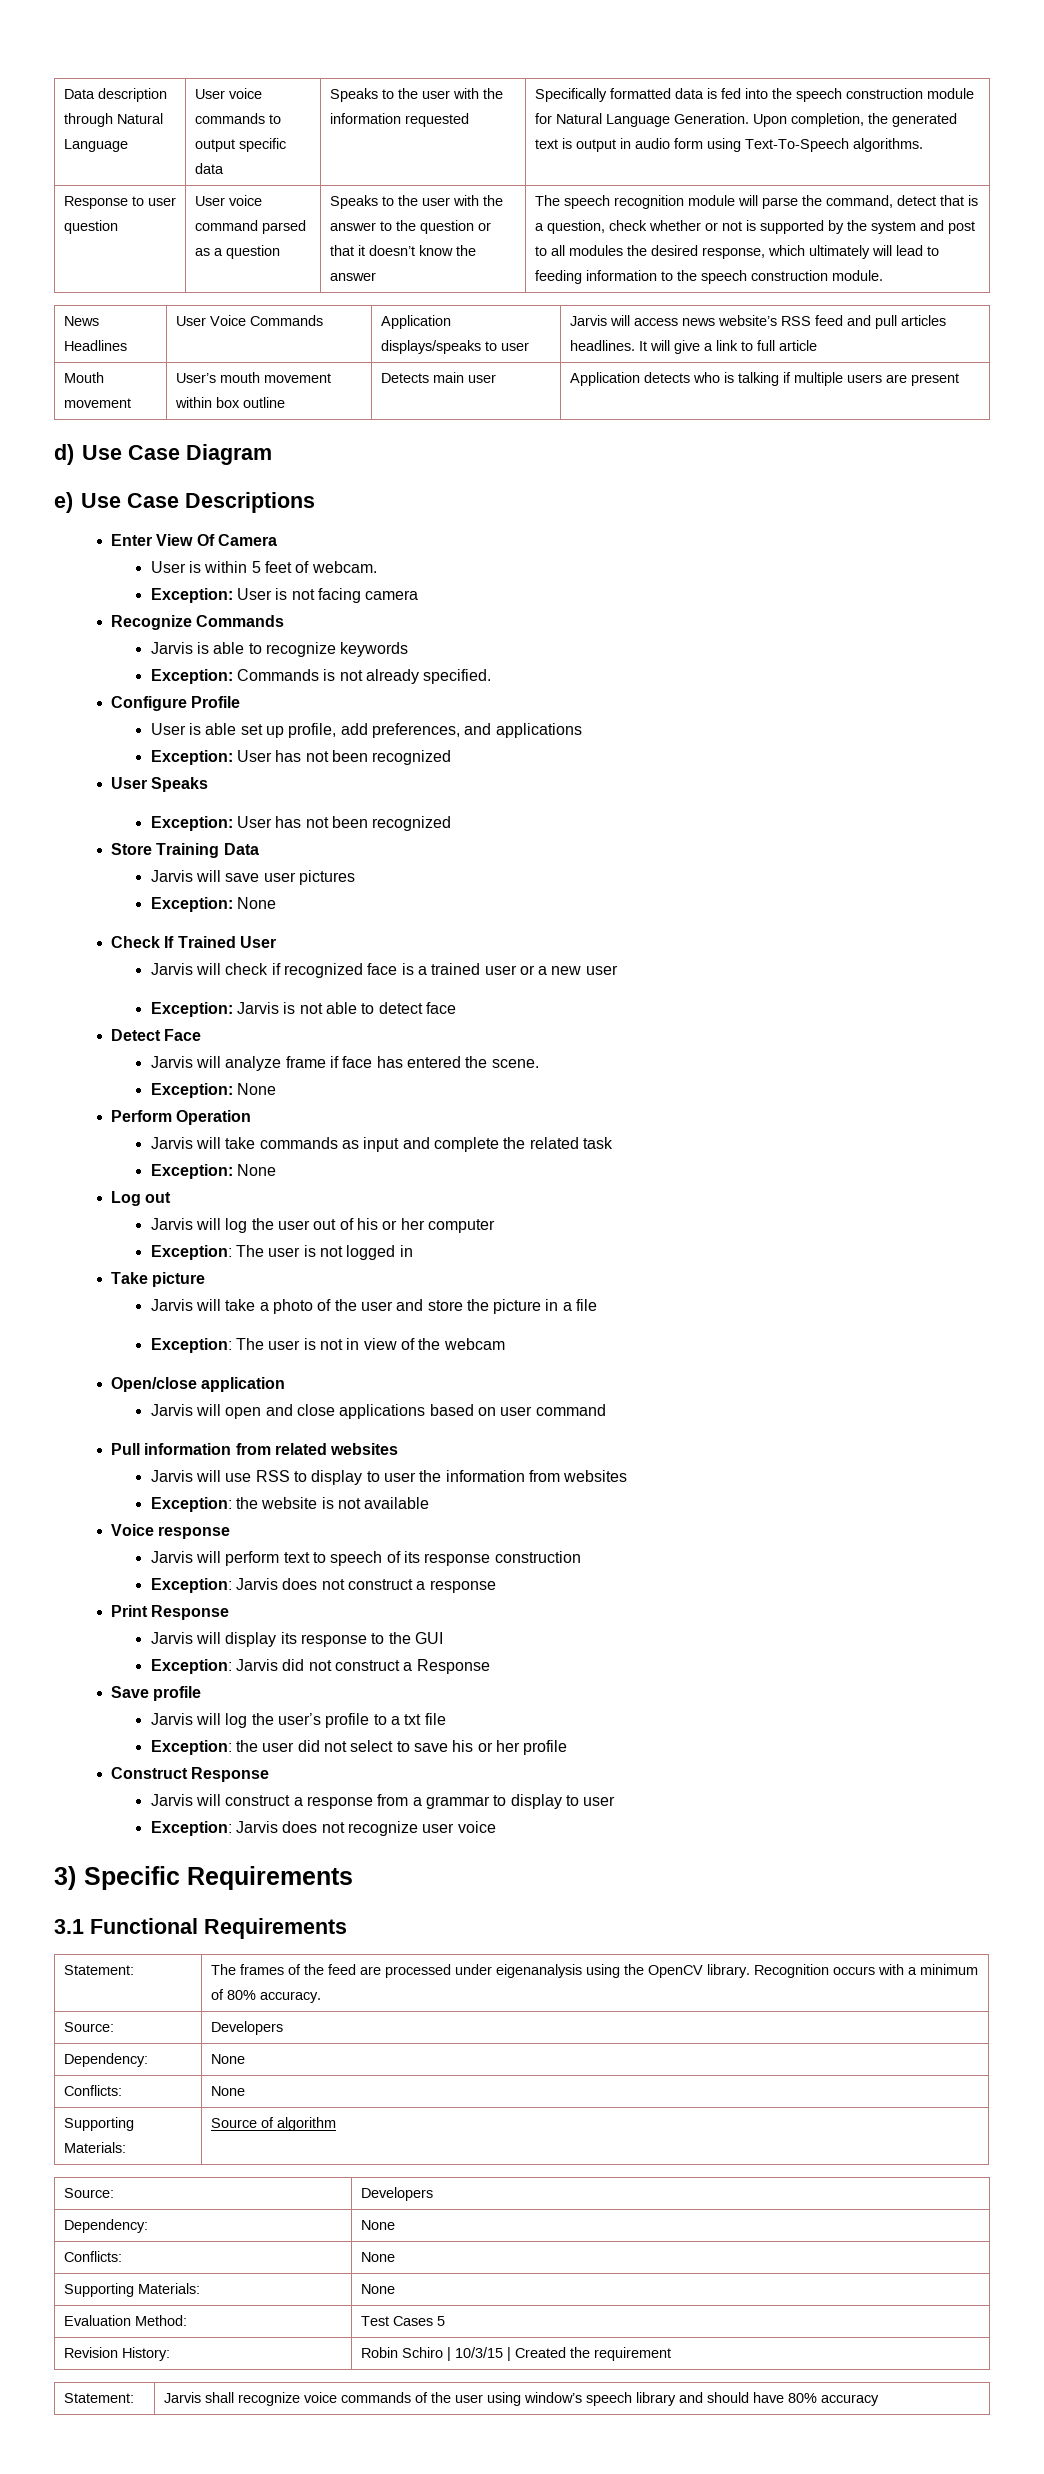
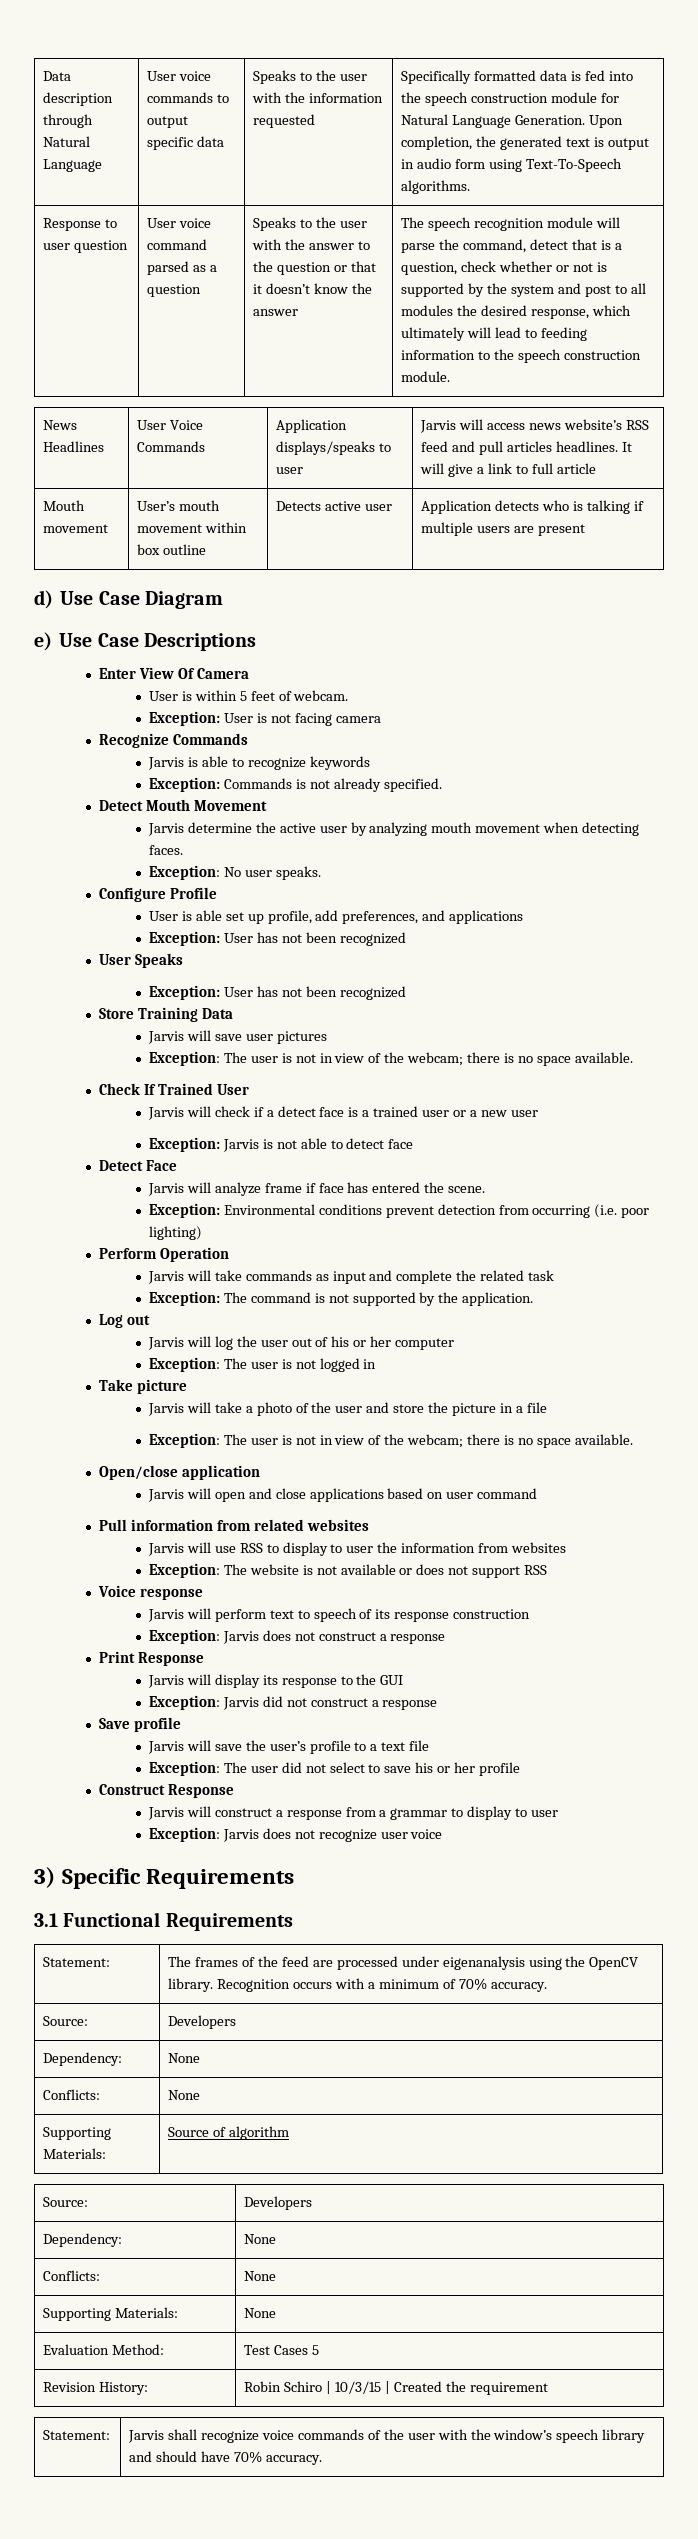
- Mouth movement | User’s mouth movement within box outline | Detects main user | Application detects who is talking if multiple users are present
+ Mouth movement | User’s mouth movement within box outline | Detects active user | Application detects who is talking if multiple users are present
+ Detect Mouth Movement
+ Jarvis determine the active user by analyzing mouth movement when detecting faces.
+ Exception: No user speaks.
  Jarvis will save user pictures
- Exception: None
+ Exception: The user is not in view of the webcam; there is no space available.
- Jarvis will check if recognized face is a trained user or a new user
+ Jarvis will check if a detect face is a trained user or a new user
  Jarvis will analyze frame if face has entered the scene.
- Exception: None
+ Exception: Environmental conditions prevent detection from occurring (i.e. poor lighting)
  Jarvis will take commands as input and complete the related task
- Exception: None
+ Exception: The command is not supported by the application.
  Jarvis will take a photo of the user and store the picture in a file
- Exception: The user is not in view of the webcam
+ Exception: The user is not in view of the webcam; there is no space available.
- Exception: the website is not available
+ Exception: The website is not available or does not support RSS
- Exception: Jarvis did not construct a Response
+ Exception: Jarvis did not construct a response
- Jarvis will log the user’s profile to a txt file
- Exception: the user did not select to save his or her profile
+ Jarvis will save the user’s profile to a text file
+ Exception: The user did not select to save his or her profile
- Statement: | The frames of the feed are processed under eigenanalysis using the OpenCV library. Recognition occurs with a minimum of 80% accuracy.
+ Statement: | The frames of the feed are processed under eigenanalysis using the OpenCV library. Recognition occurs with a minimum of 70% accuracy.
- Statement: | Jarvis shall recognize voice commands of the user using window’s speech library and should have 80% accuracy
+ Statement: | Jarvis shall recognize voice commands of the user with the window’s speech library and should have 70% accuracy.

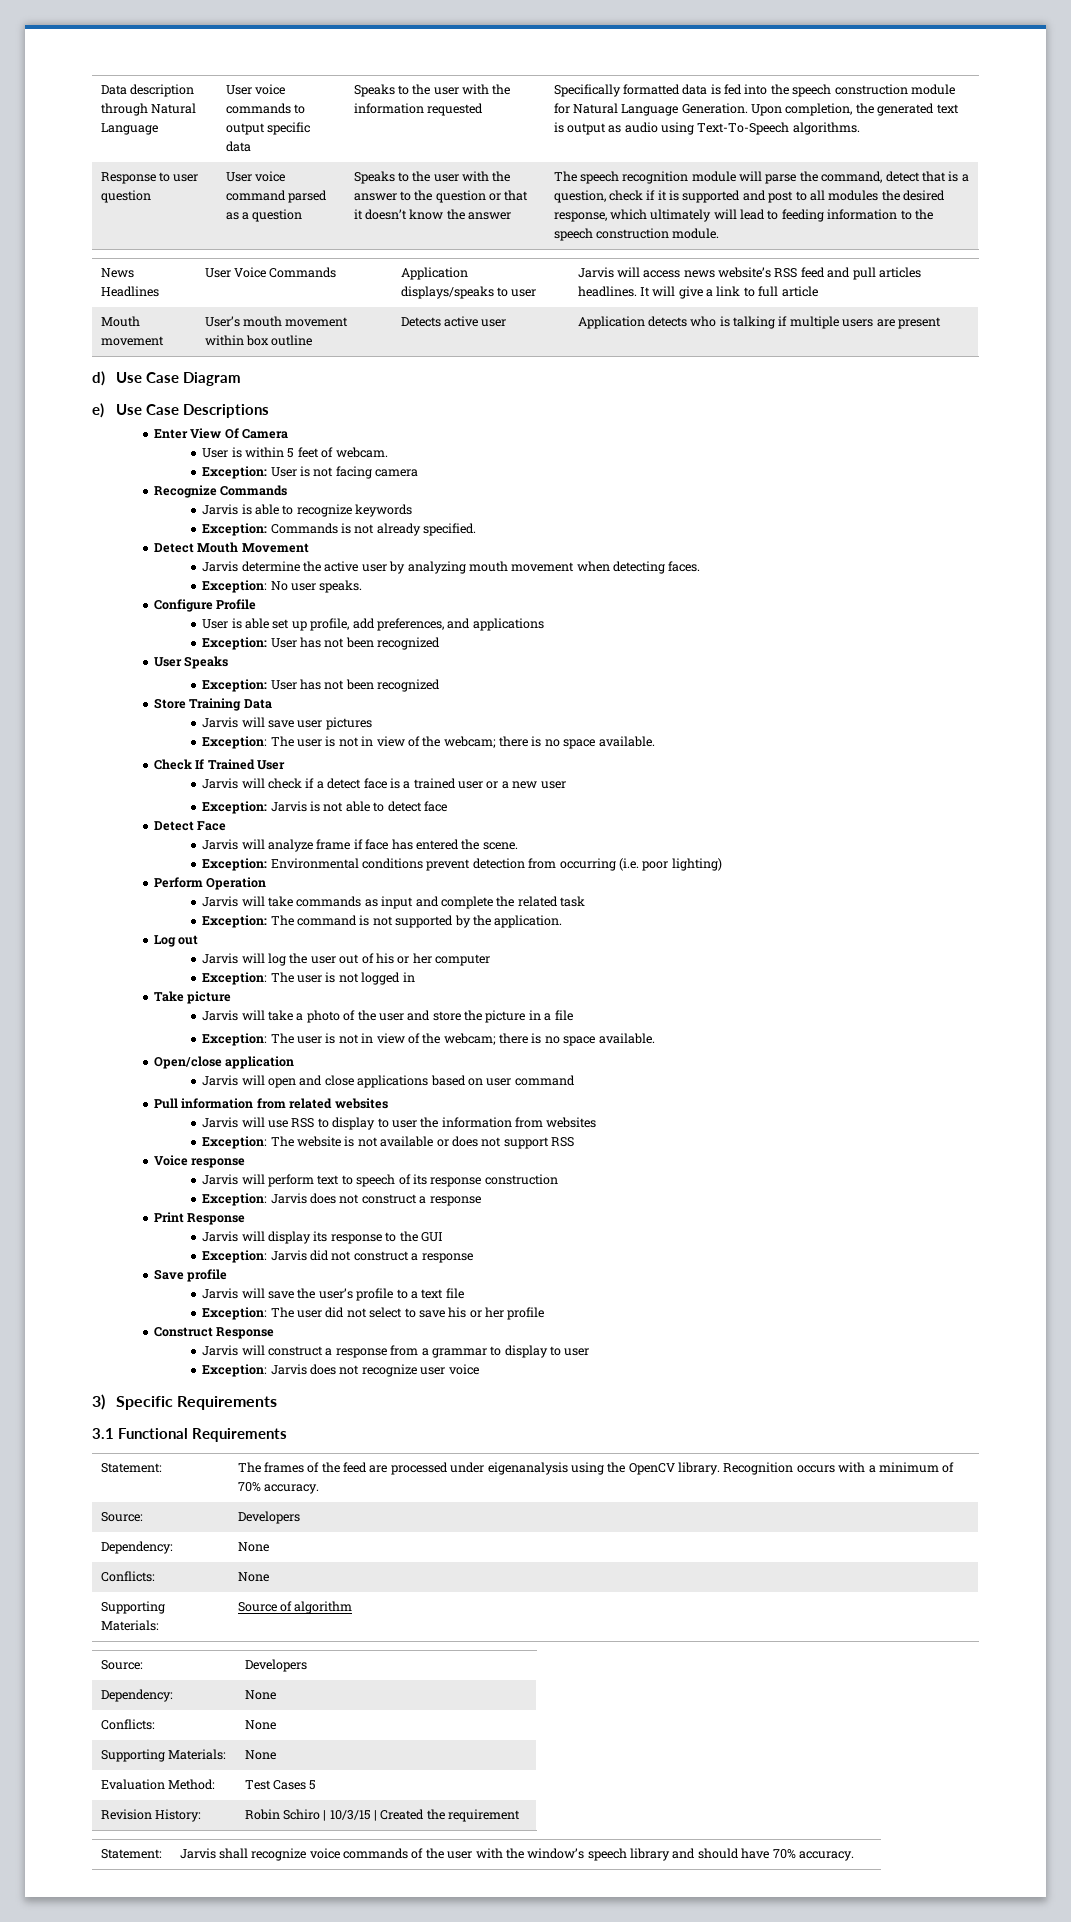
- Upon completion, the generated text is output in audio form using Text-To-Speech algorithms.
+ Upon completion, the generated text is output as audio using Text-To-Speech algorithms.
- The speech recognition module will parse the command, detect that is a question, check whether or not is supported by the system and post to all modules the desired response, which ultimately will lead to feeding information to the speech construction module.
+ The speech recognition module will parse the command, detect that is a question, check if it is supported and post to all modules the desired response, which ultimately will lead to feeding information to the speech construction module.

